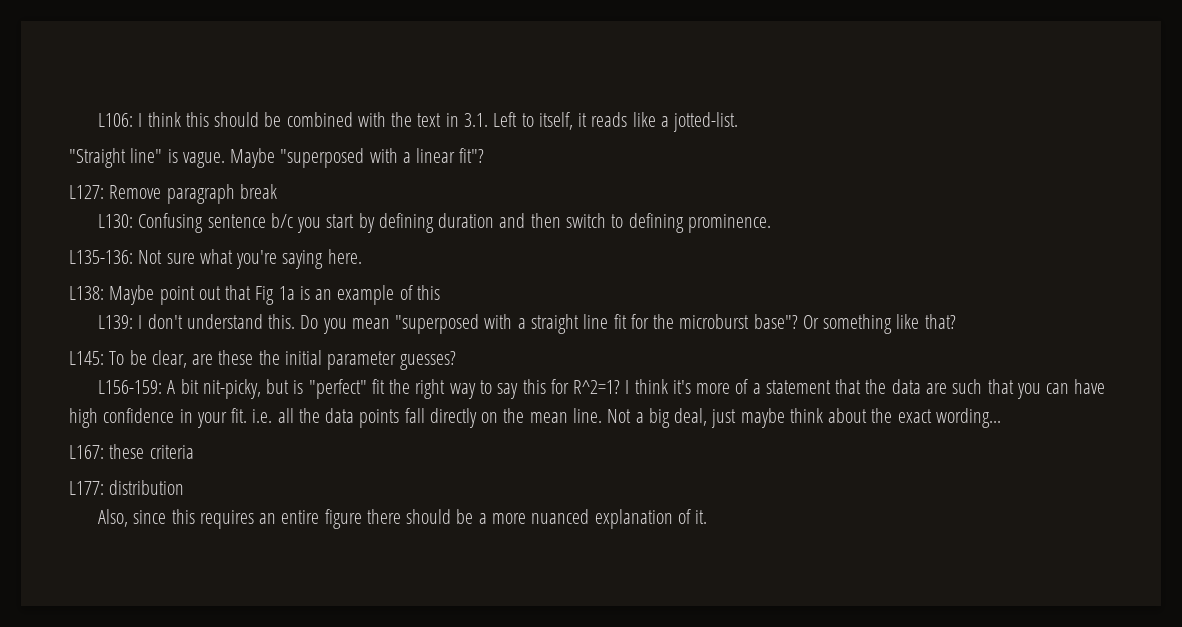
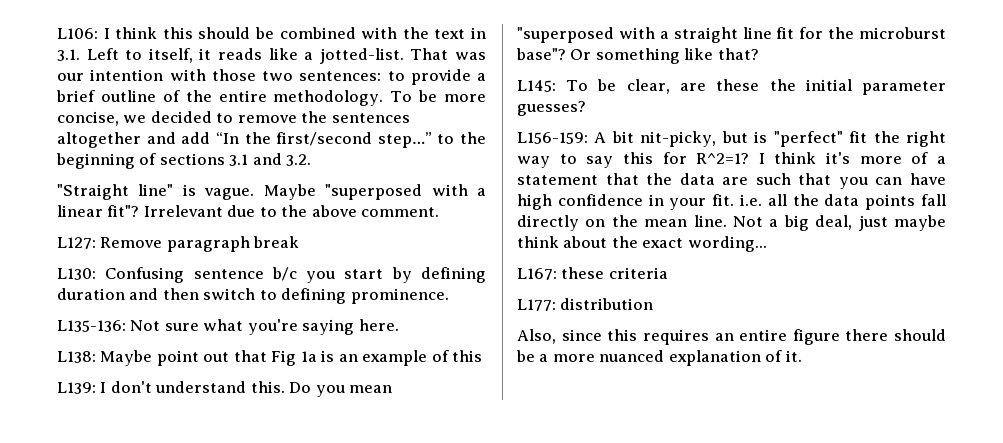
+ That was our intention with those two sentences: to provide a brief outline of the entire methodology. To be more concise, we decided to remove the sentences altogether and add “In the first/second step…” to the beginning of sections 3.1 and 3.2.
+ Irrelevant due to the above comment.

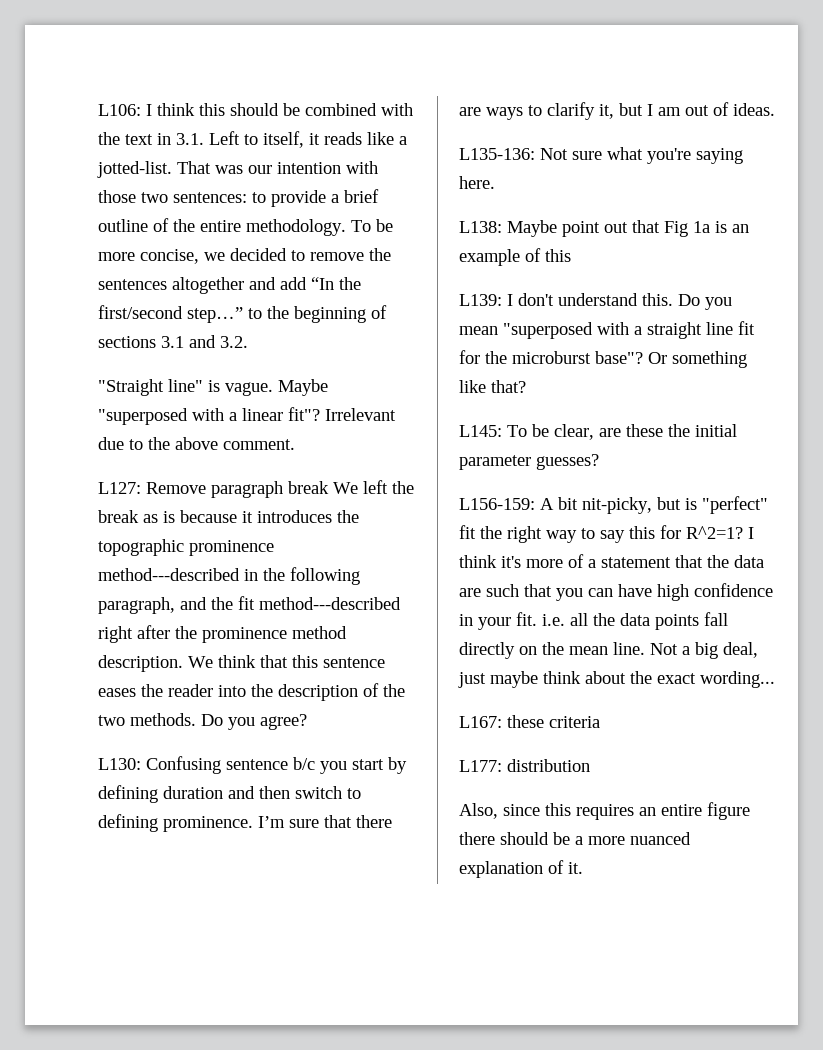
- L127: Remove paragraph break
+ L127: Remove paragraph break We left the break as is because it introduces the topographic prominence method---described in the following paragraph, and the fit method---described right after the prominence method description. We think that this sentence eases the reader into the description of the two methods. Do you agree?
+ I’m sure that there are ways to clarify it, but I am out of ideas.

